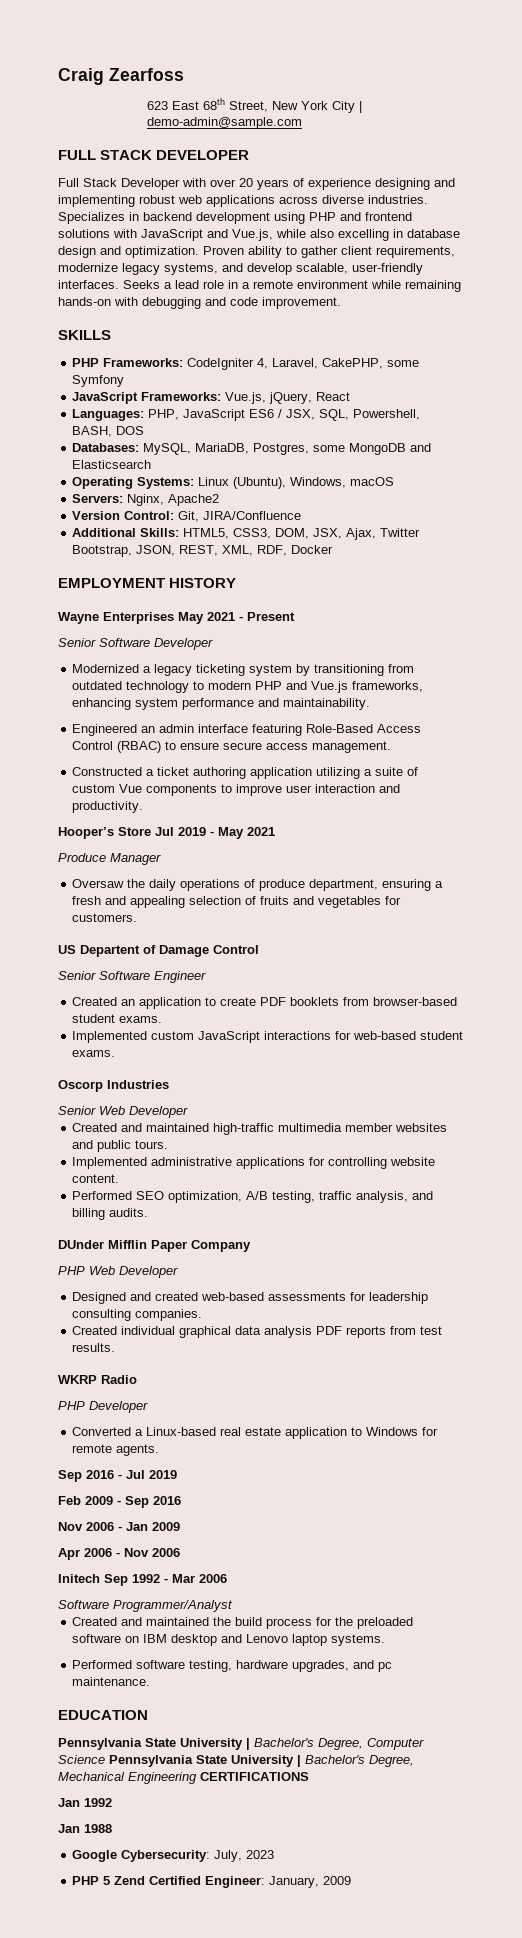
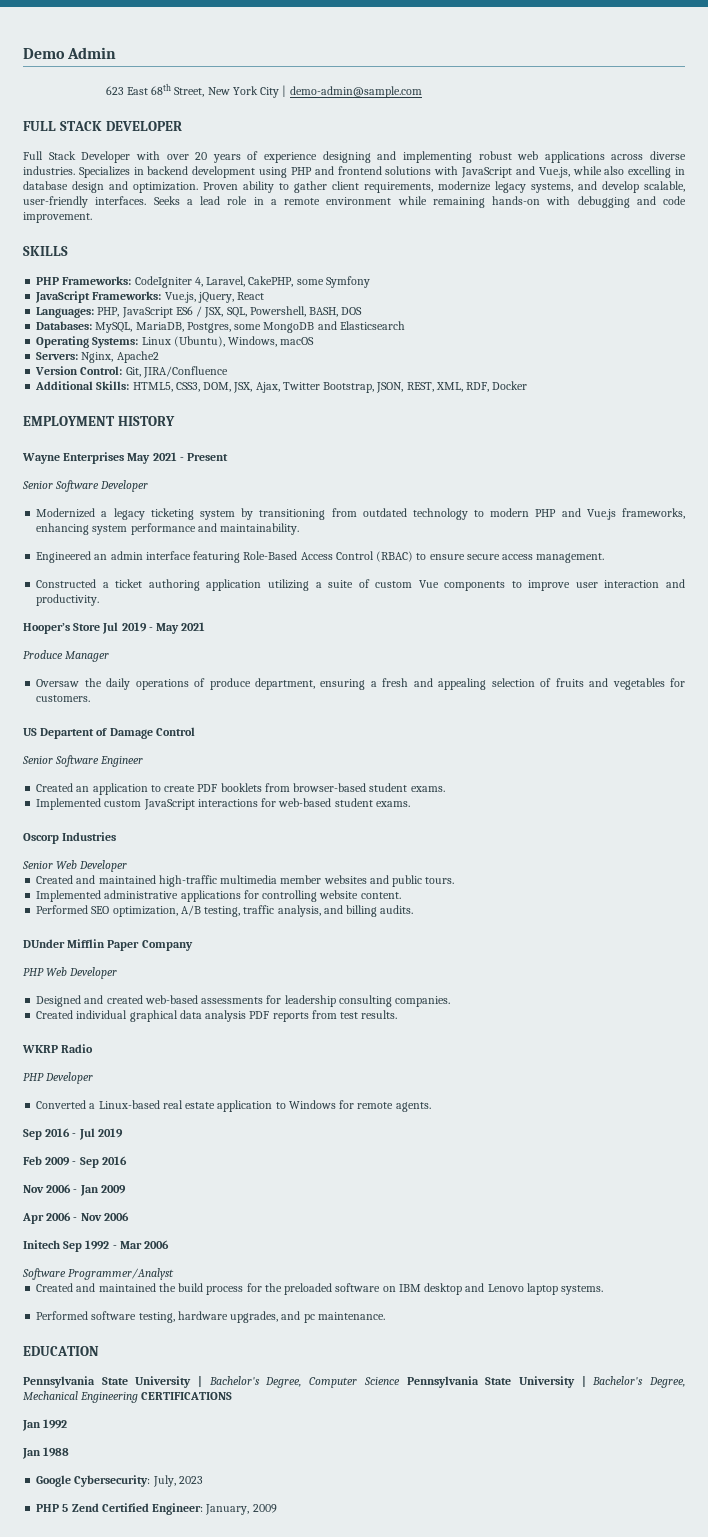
- Craig Zearfoss
+ Demo Admin

